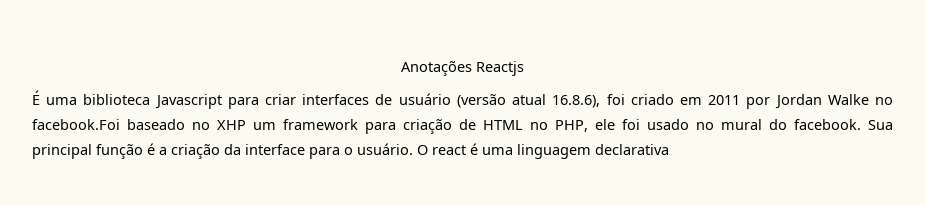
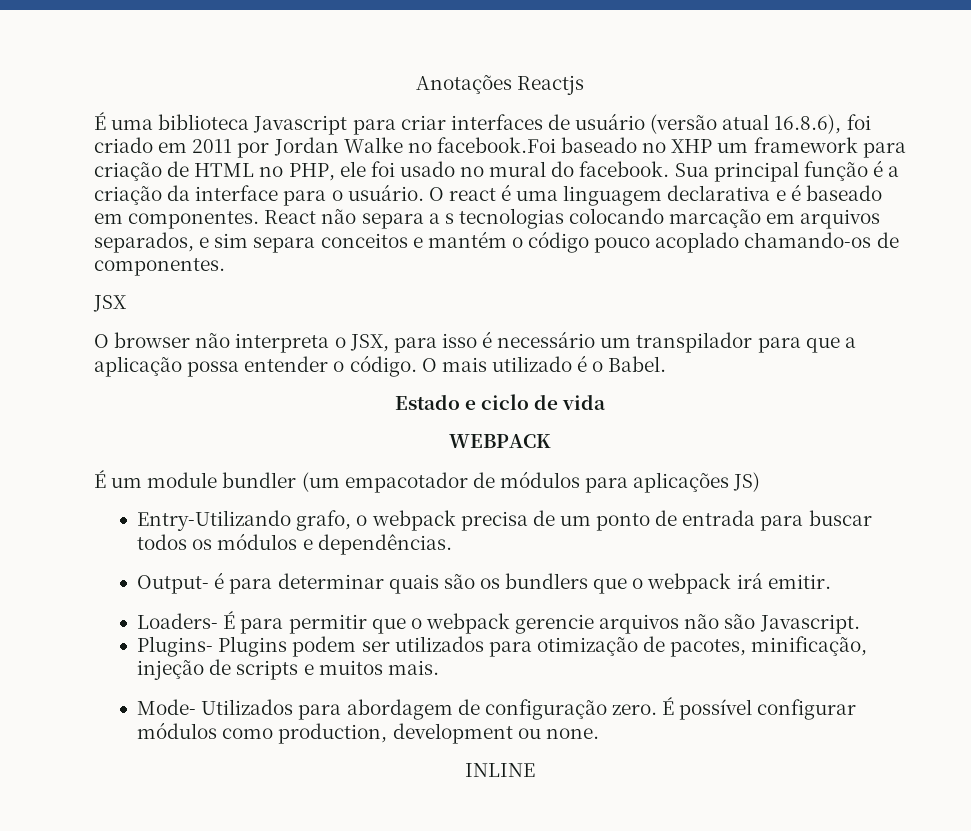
- O react é uma linguagem declarativa
+ O react é uma linguagem declarativa e é baseado em componentes. React não separa a s tecnologias colocando marcação em arquivos separados, e sim separa conceitos e mantém o código pouco acoplado chamando-os de componentes.
+ JSX
+ O browser não interpreta o JSX, para isso é necessário um transpilador para que a aplicação possa entender o código. O mais utilizado é o Babel.
+ Estado e ciclo de vida
+ WEBPACK
+ É um module bundler (um empacotador de módulos para aplicações JS)
+ Entry-Utilizando grafo, o webpack precisa de um ponto de entrada para buscar todos os módulos e dependências.
+ Output- é para determinar quais são os bundlers que o webpack irá emitir.
+ Loaders- É para permitir que o webpack gerencie arquivos não são Javascript.
+ Plugins- Plugins podem ser utilizados para otimização de pacotes, minificação, injeção de scripts e muitos mais.
+ Mode- Utilizados para abordagem de configuração zero. É possível configurar módulos como production, development ou none.
+ INLINE

